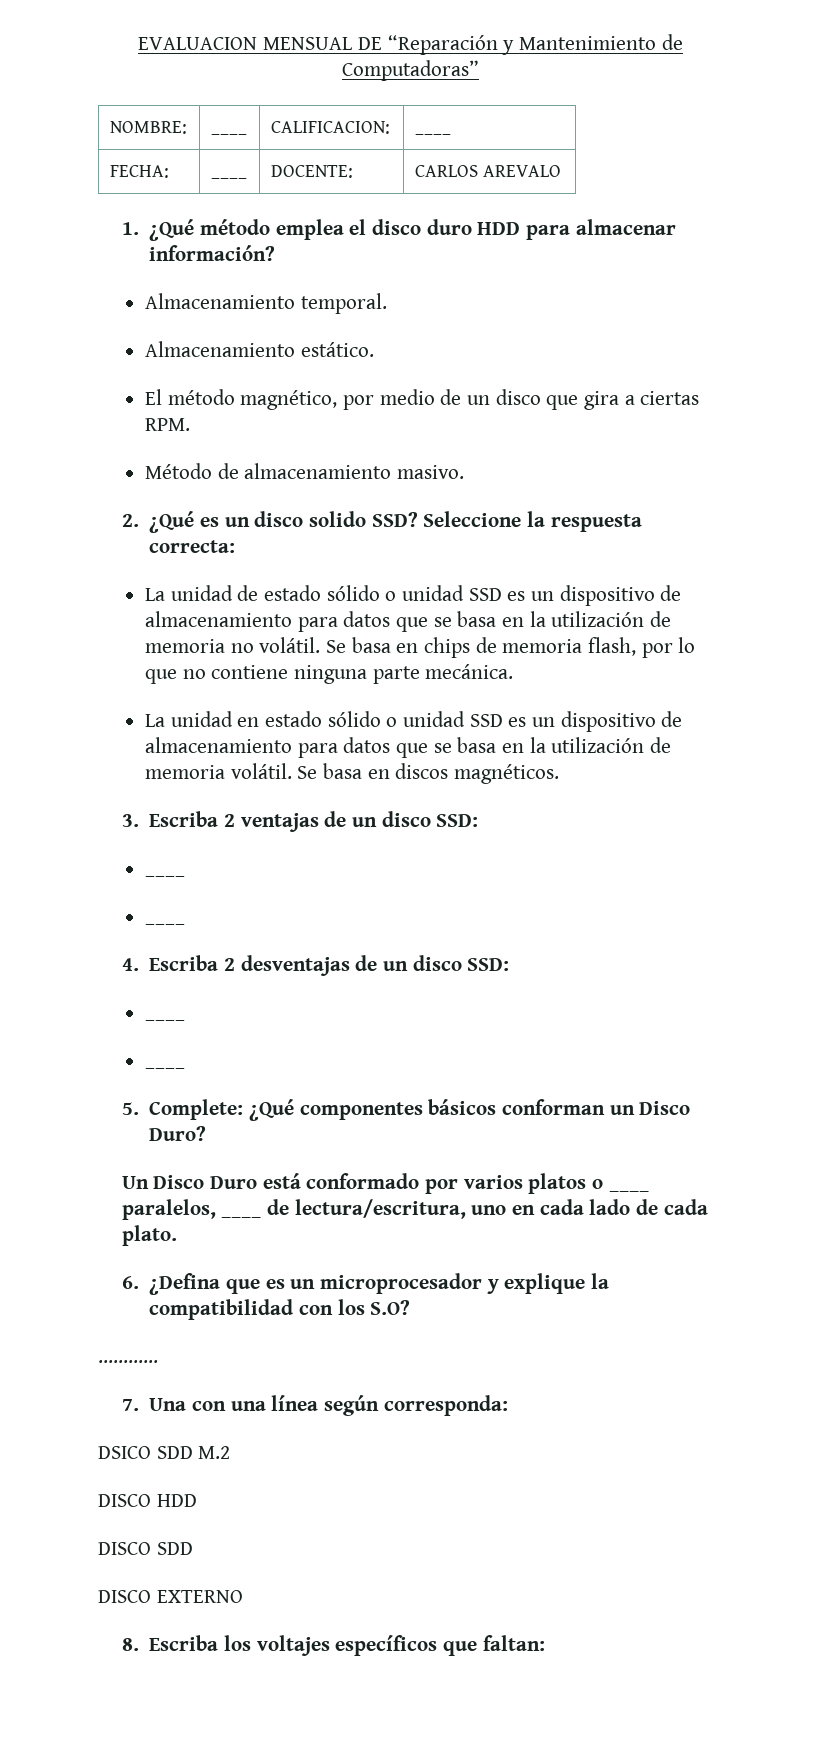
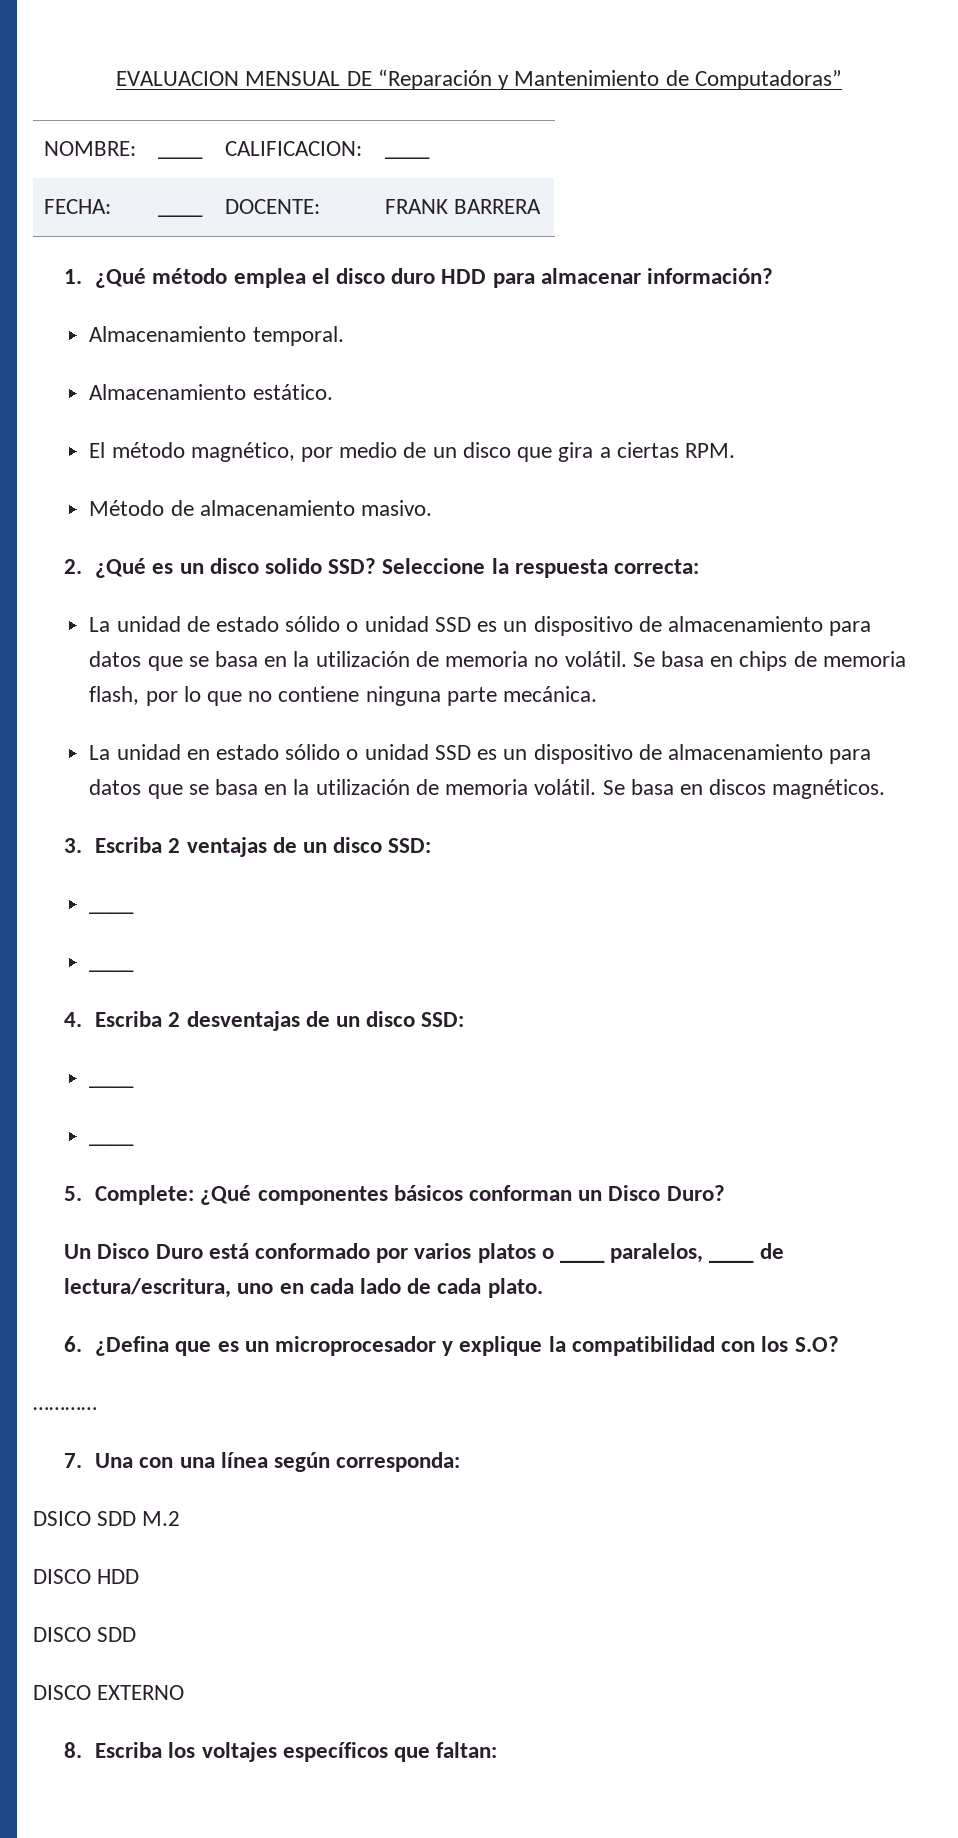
- FECHA: | ____ | DOCENTE: | CARLOS AREVALO
+ FECHA: | ____ | DOCENTE: | FRANK BARRERA

